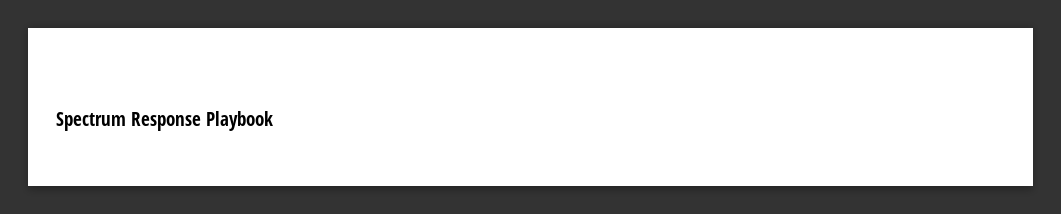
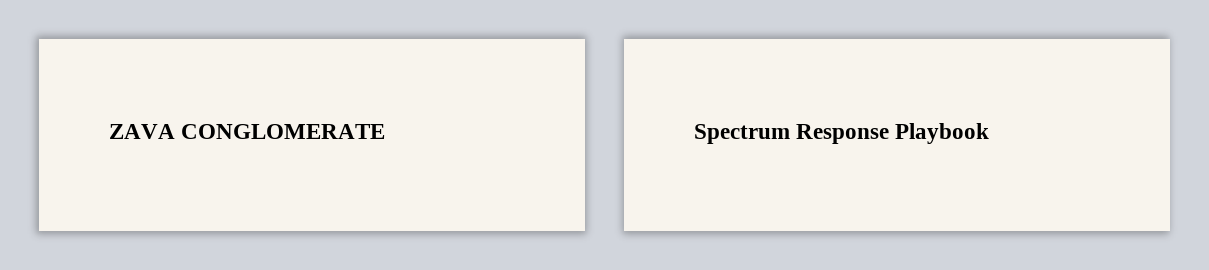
+ ZAVA CONGLOMERATE

